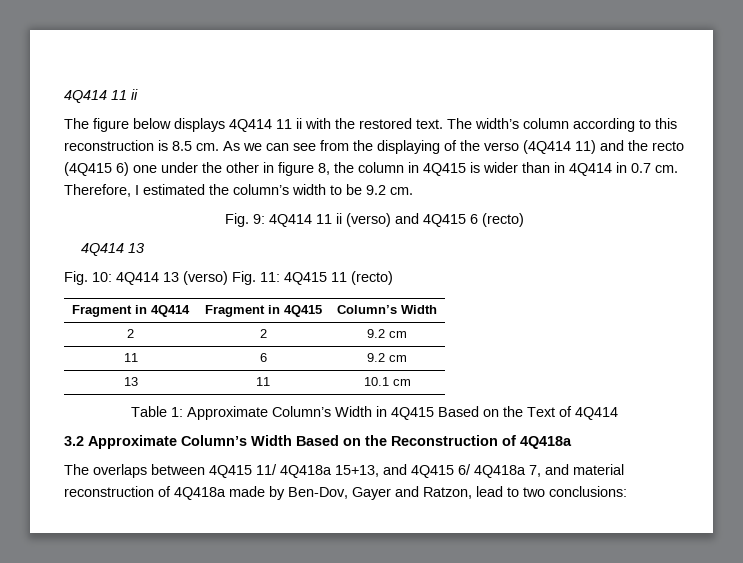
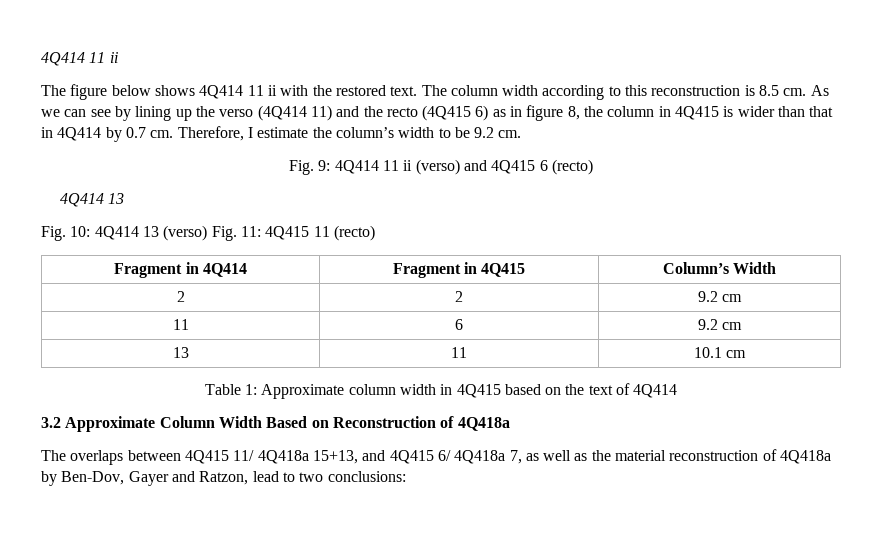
- The figure below displays 4Q414 11 ii with the restored text.
+ The figure below shows 4Q414 11 ii with the restored text.
- The width’s column according to this reconstruction is 8.5 cm.
+ The column width according to this reconstruction is 8.5 cm.
- As we can see from the displaying of the verso (4Q414 11) and the recto (4Q415 6) one under the other in figure 8, the column in 4Q415 is wider than in 4Q414 in 0.7 cm.
+ As we can see by lining up the verso (4Q414 11) and the recto (4Q415 6) as in figure 8, the column in 4Q415 is wider than that in 4Q414 by 0.7 cm.
- Therefore, I estimated the column’s width to be 9.2 cm.
+ Therefore, I estimate the column’s width to be 9.2 cm.
- Table 1: Approximate Column’s Width in 4Q415 Based on the Text of 4Q414
+ Table 1: Approximate column width in 4Q415 based on the text of 4Q414
- 3.2 Approximate Column’s Width Based on the Reconstruction of 4Q418a
+ 3.2 Approximate Column Width Based on Reconstruction of 4Q418a
- The overlaps between 4Q415 11/ 4Q418a 15+13, and 4Q415 6/ 4Q418a 7, and material reconstruction of 4Q418a made by Ben-Dov, Gayer and Ratzon, lead to two conclusions:
+ The overlaps between 4Q415 11/ 4Q418a 15+13, and 4Q415 6/ 4Q418a 7, as well as the material reconstruction of 4Q418a by Ben-Dov, Gayer and Ratzon, lead to two conclusions:

